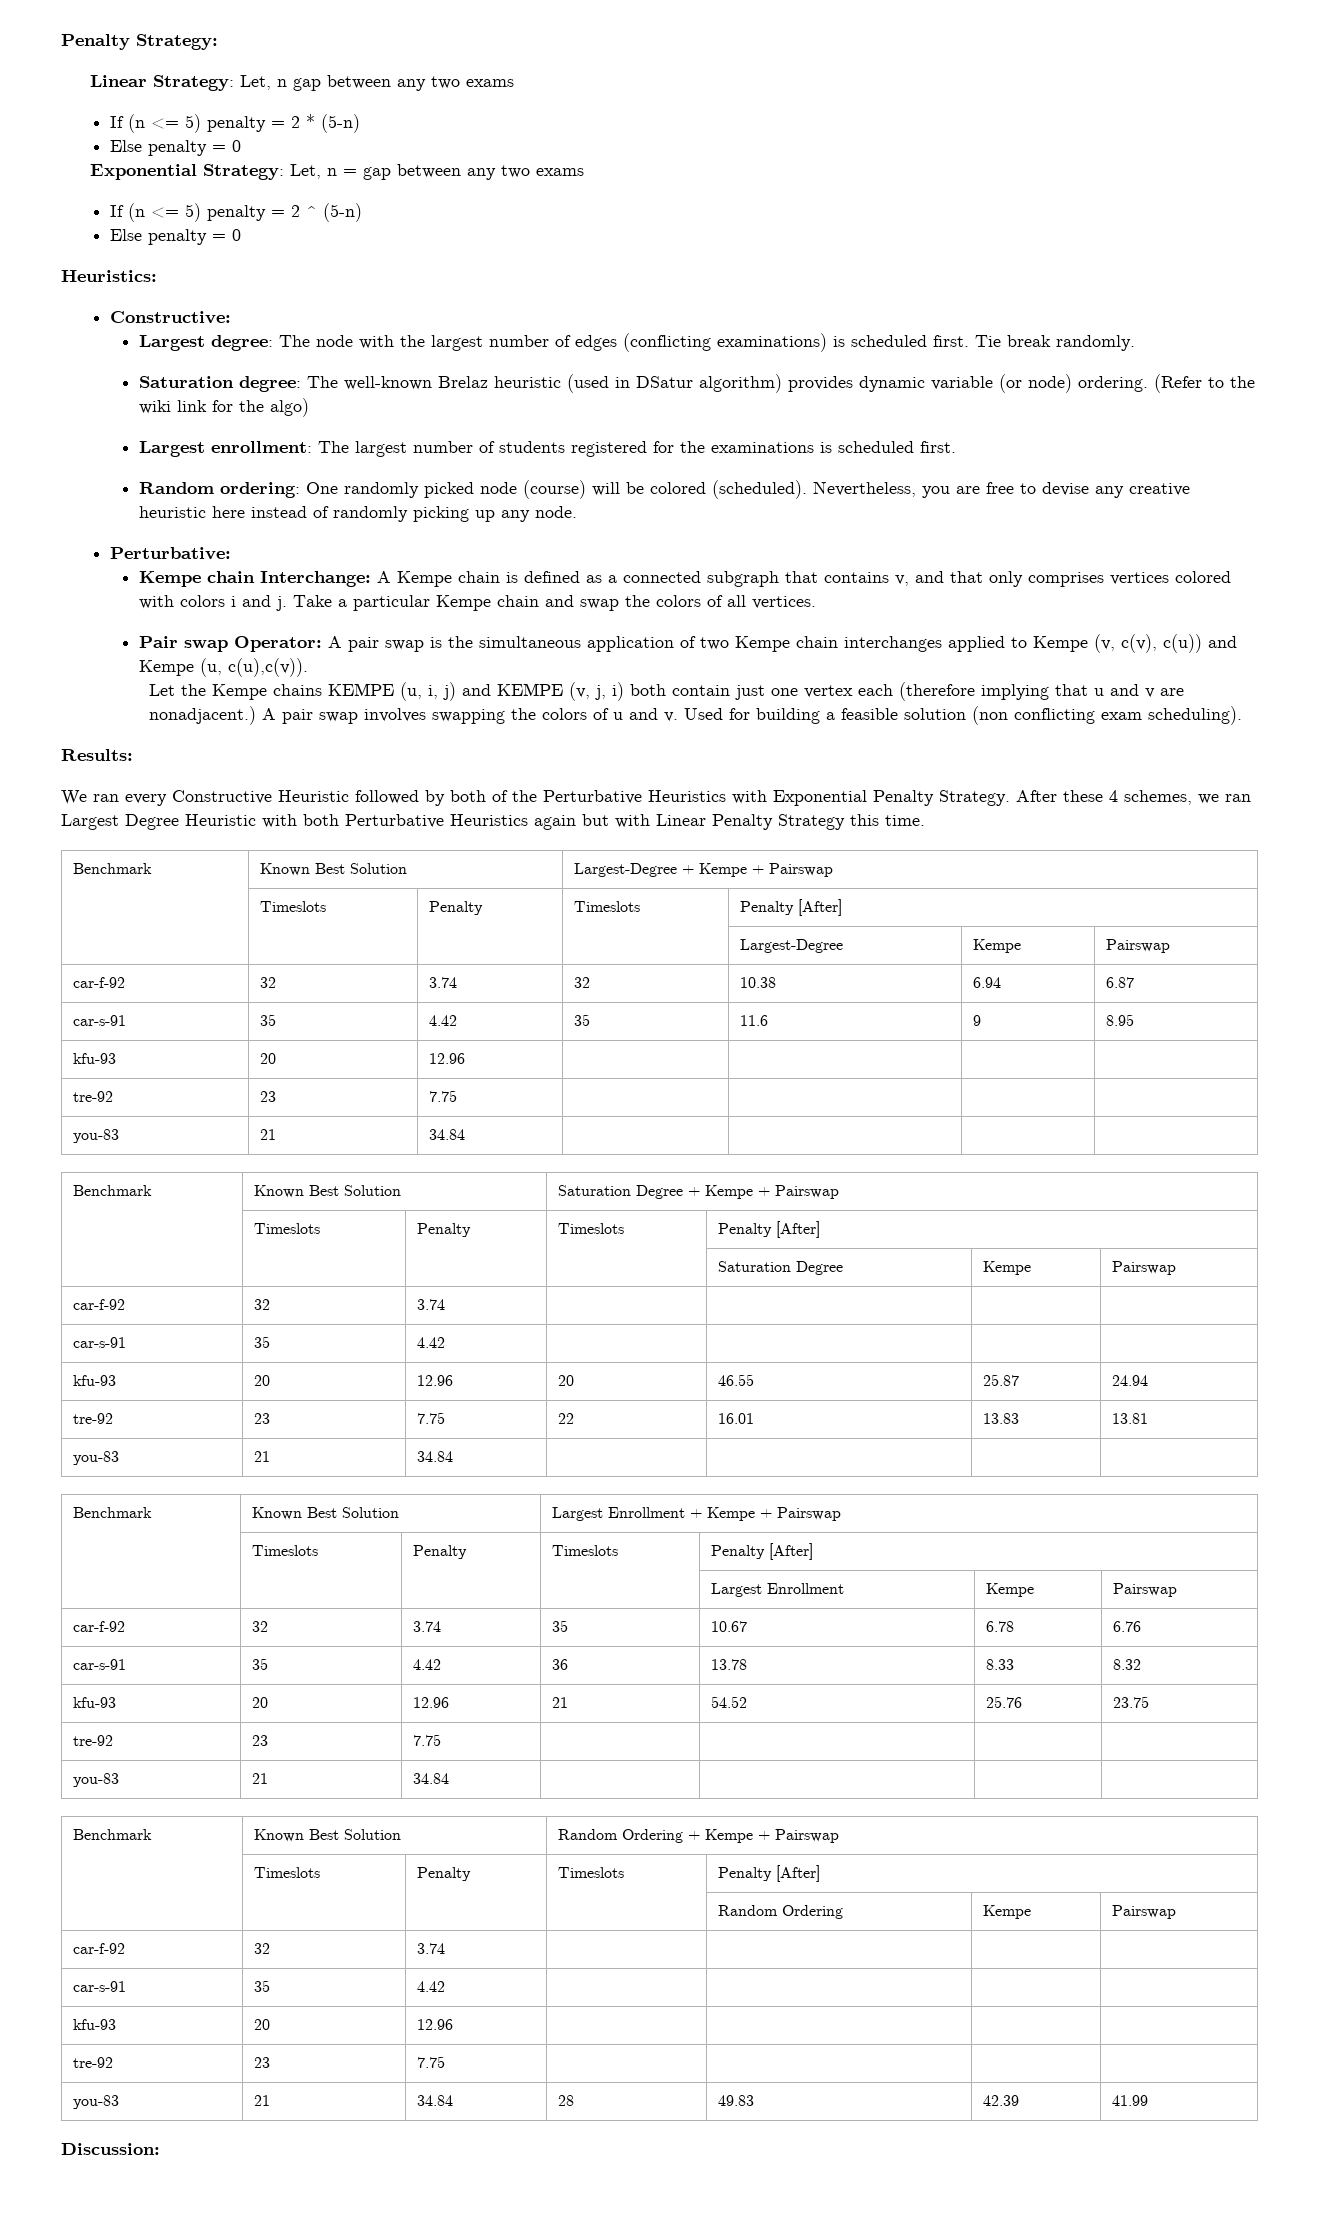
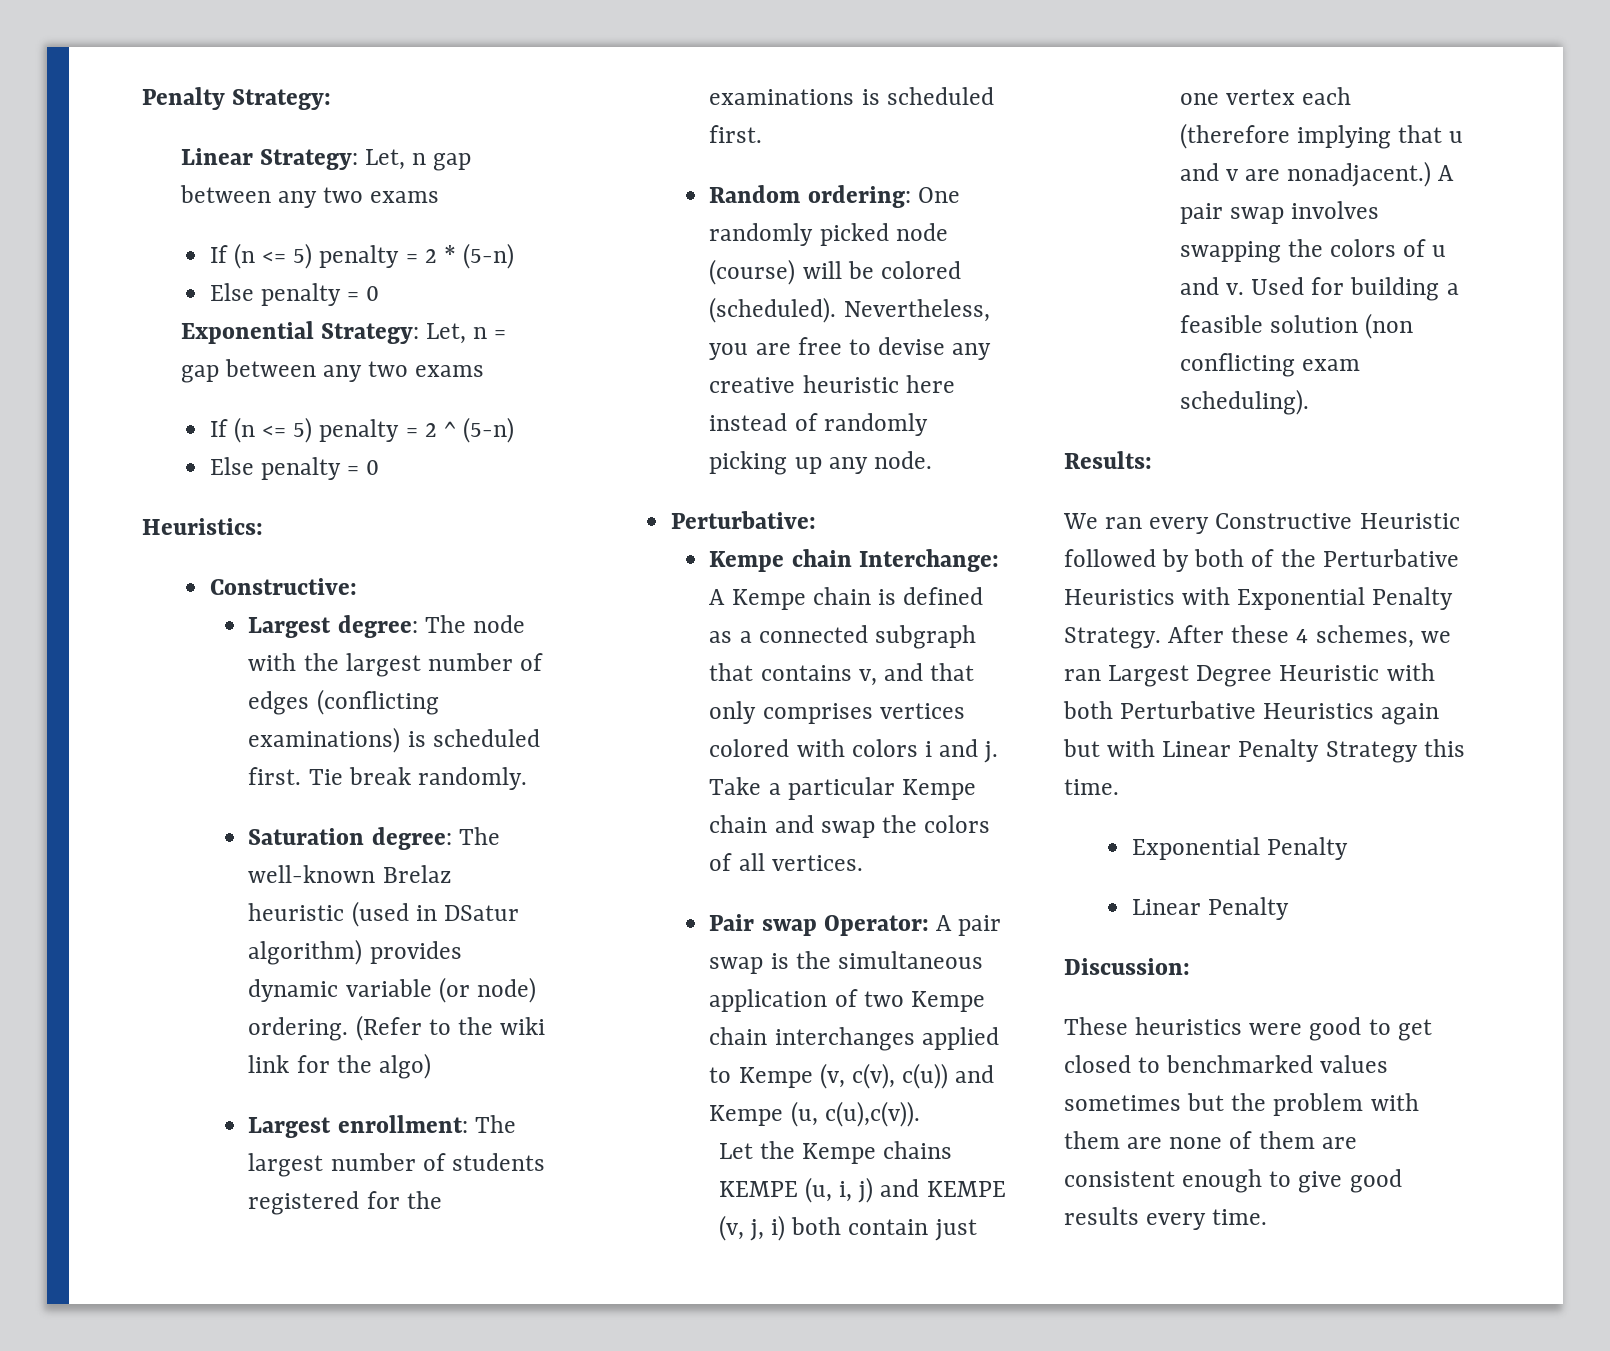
  After these 4 schemes, we ran Largest Degree Heuristic with both Perturbative Heuristics again but with Linear Penalty Strategy this time.
- Benchmark | Known Best Solution | Largest-Degree + Kempe + Pairswap
- | Timeslots | Penalty | Timeslots | Penalty [After]
- | | | | Largest-Degree | Kempe | Pairswap
- car-f-92 | 32 | 3.74 | 32 | 10.38 | 6.94 | 6.87
- car-s-91 | 35 | 4.42 | 35 | 11.6 | 9 | 8.95
- kfu-93 | 20 | 12.96 | | | |
- tre-92 | 23 | 7.75 | | | |
- you-83 | 21 | 34.84 | | | |
- Benchmark | Known Best Solution | Saturation Degree + Kempe + Pairswap
- | Timeslots | Penalty | Timeslots | Penalty [After]
- | | | | Saturation Degree | Kempe | Pairswap
- car-f-92 | 32 | 3.74 | | | |
- car-s-91 | 35 | 4.42 | | | |
- kfu-93 | 20 | 12.96 | 20 | 46.55 | 25.87 | 24.94
- tre-92 | 23 | 7.75 | 22 | 16.01 | 13.83 | 13.81
- you-83 | 21 | 34.84 | | | |
- Benchmark | Known Best Solution | Largest Enrollment + Kempe + Pairswap
- | Timeslots | Penalty | Timeslots | Penalty [After]
- | | | | Largest Enrollment | Kempe | Pairswap
- car-f-92 | 32 | 3.74 | 35 | 10.67 | 6.78 | 6.76
- car-s-91 | 35 | 4.42 | 36 | 13.78 | 8.33 | 8.32
- kfu-93 | 20 | 12.96 | 21 | 54.52 | 25.76 | 23.75
- tre-92 | 23 | 7.75 | | | |
- you-83 | 21 | 34.84 | | | |
- Benchmark | Known Best Solution | Random Ordering + Kempe + Pairswap
- | Timeslots | Penalty | Timeslots | Penalty [After]
- | | | | Random Ordering | Kempe | Pairswap
- car-f-92 | 32 | 3.74 | | | |
- car-s-91 | 35 | 4.42 | | | |
- kfu-93 | 20 | 12.96 | | | |
- tre-92 | 23 | 7.75 | | | |
- you-83 | 21 | 34.84 | 28 | 49.83 | 42.39 | 41.99
+ Exponential Penalty
+ Linear Penalty
  Discussion:
+ These heuristics were good to get closed to benchmarked values sometimes but the problem with them are none of them are consistent enough to give good results every time.

